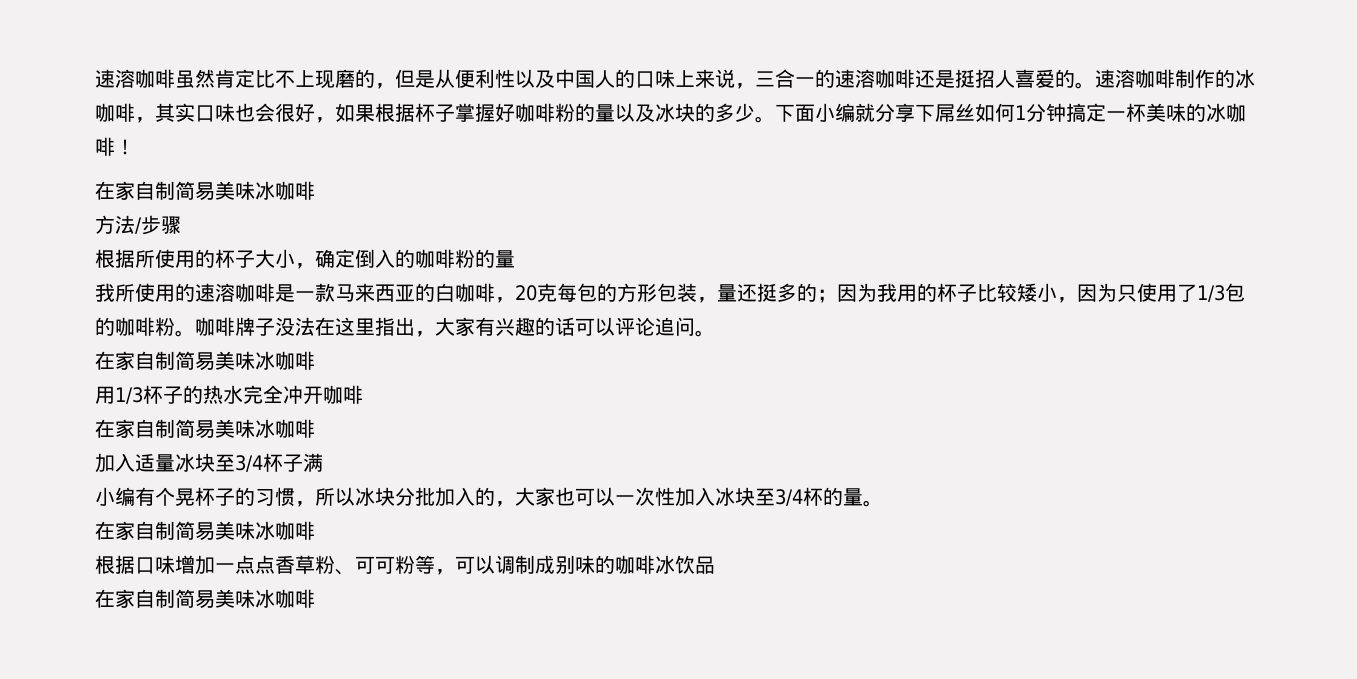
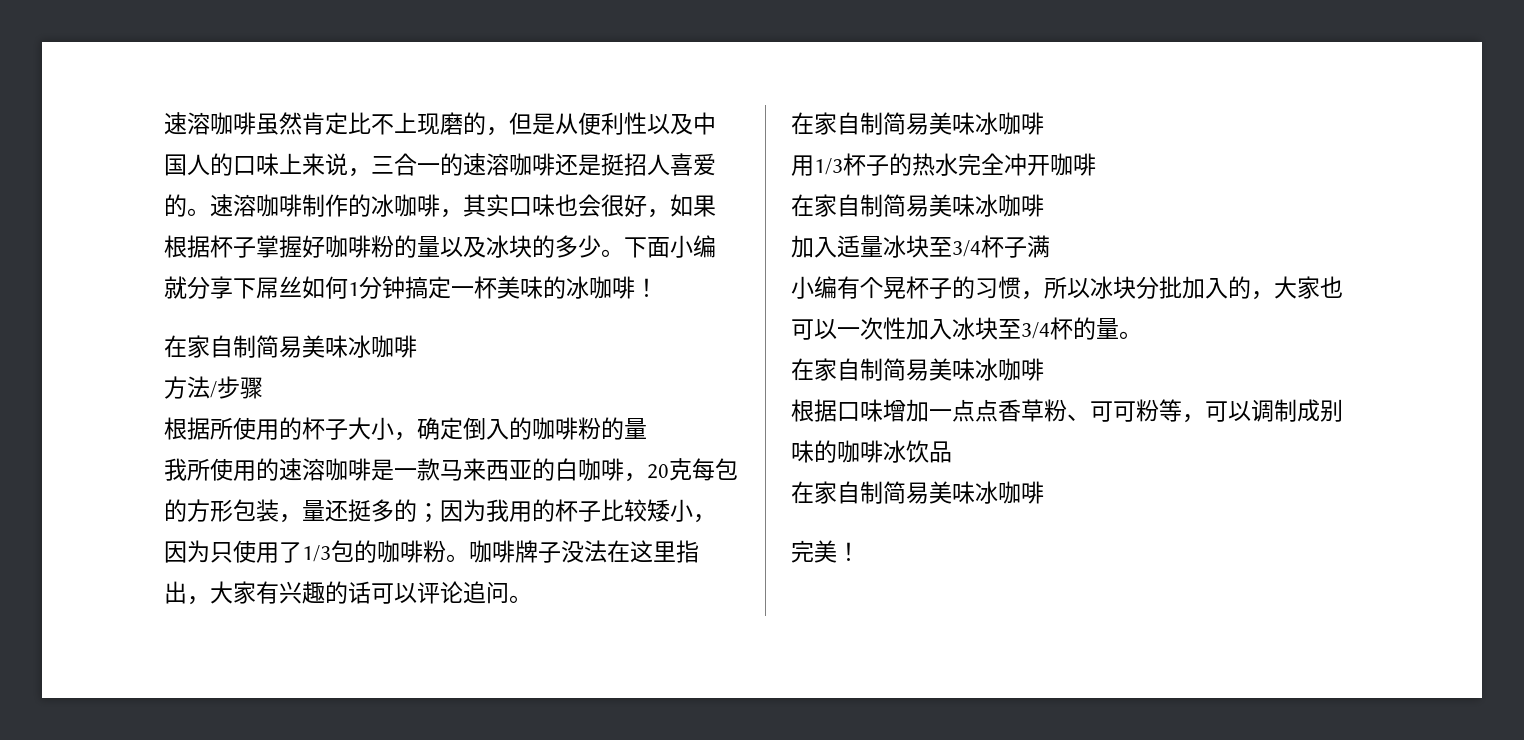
+ 完美！

